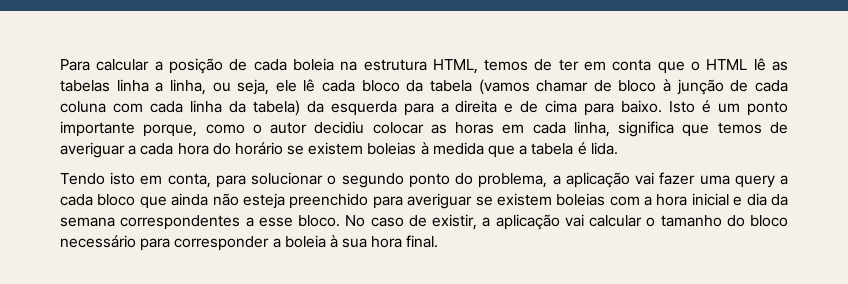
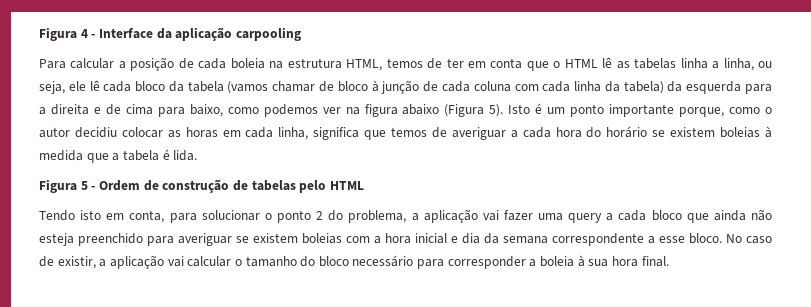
+ Figura 4 - Interface da aplicação carpooling
- Para calcular a posição de cada boleia na estrutura HTML, temos de ter em conta que o HTML lê as tabelas linha a linha, ou seja, ele lê cada bloco da tabela (vamos chamar de bloco à junção de cada coluna com cada linha da tabela) da esquerda para a direita e de cima para baixo.
+ Para calcular a posição de cada boleia na estrutura HTML, temos de ter em conta que o HTML lê as tabelas linha a linha, ou seja, ele lê cada bloco da tabela (vamos chamar de bloco à junção de cada coluna com cada linha da tabela) da esquerda para a direita e de cima para baixo, como podemos ver na figura abaixo (Figura 5).
+ Figura 5 - Ordem de construção de tabelas pelo HTML
- Tendo isto em conta, para solucionar o segundo ponto do problema, a aplicação vai fazer uma query a cada bloco que ainda não esteja preenchido para averiguar se existem boleias com a hora inicial e dia da semana correspondentes a esse bloco.
+ Tendo isto em conta, para solucionar o ponto 2 do problema, a aplicação vai fazer uma query a cada bloco que ainda não esteja preenchido para averiguar se existem boleias com a hora inicial e dia da semana correspondente a esse bloco.

